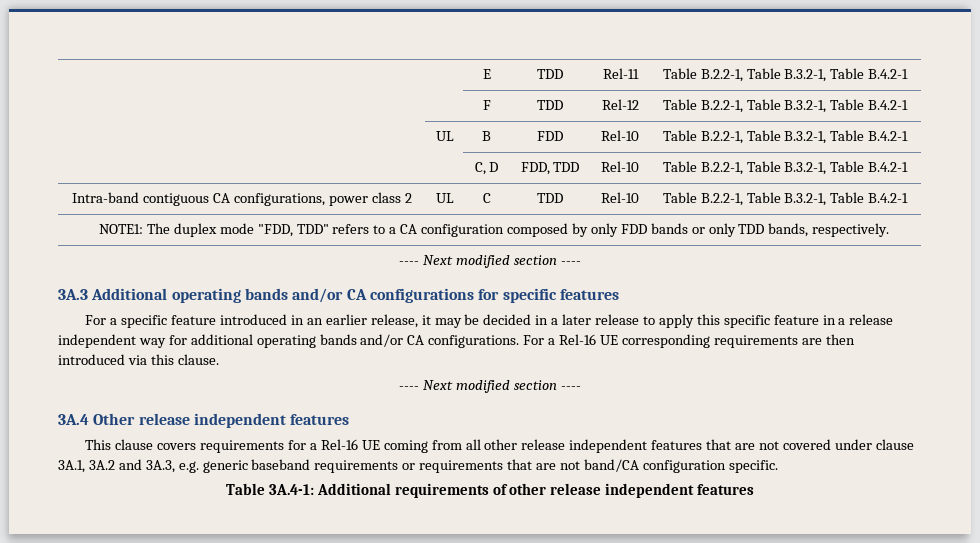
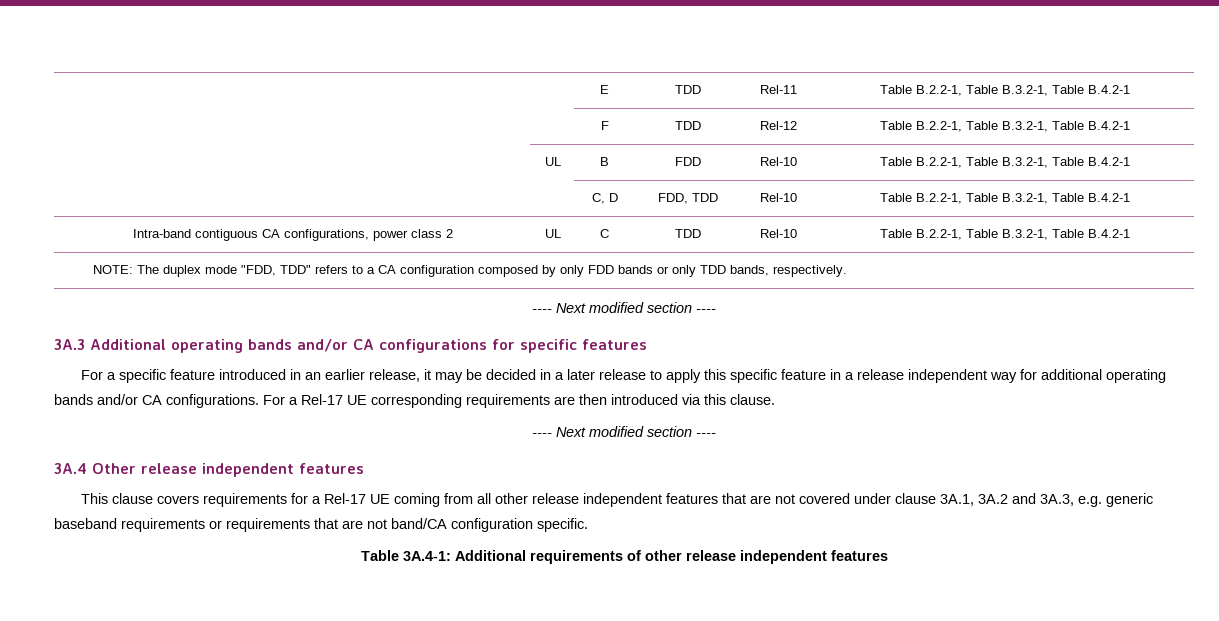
- NOTE1: The duplex mode "FDD, TDD" refers to a CA configuration composed by only FDD bands or only TDD bands, respectively.
+ NOTE: The duplex mode "FDD, TDD" refers to a CA configuration composed by only FDD bands or only TDD bands, respectively.
- For a Rel-16 UE corresponding requirements are then introduced via this clause.
+ For a Rel-17 UE corresponding requirements are then introduced via this clause.
- This clause covers requirements for a Rel-16 UE coming from all other release independent features that are not covered under clause 3A.1, 3A.2 and 3A.3, e.g. generic baseband requirements or requirements that are not band/CA configuration specific.
+ This clause covers requirements for a Rel-17 UE coming from all other release independent features that are not covered under clause 3A.1, 3A.2 and 3A.3, e.g. generic baseband requirements or requirements that are not band/CA configuration specific.

